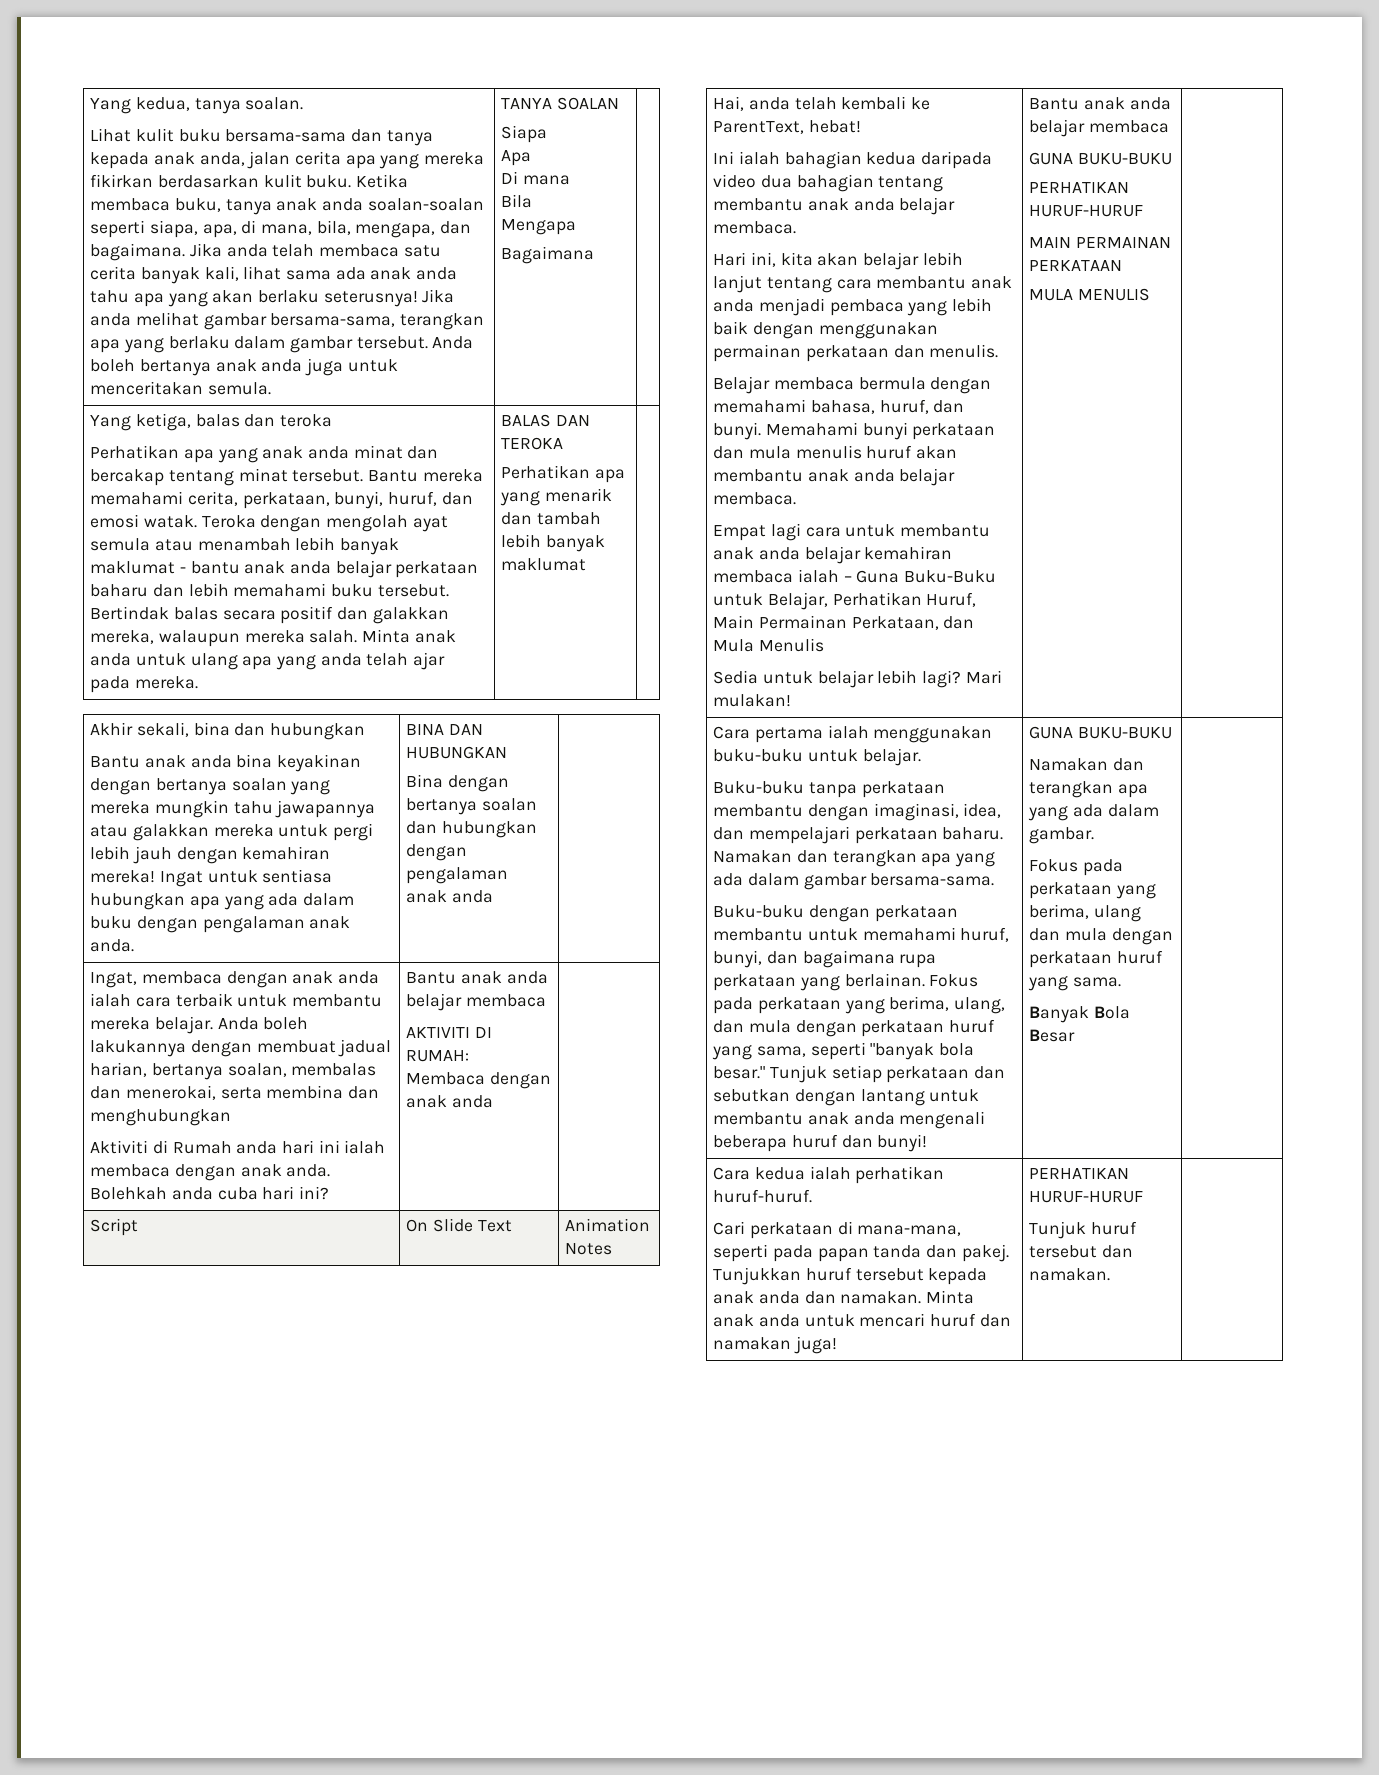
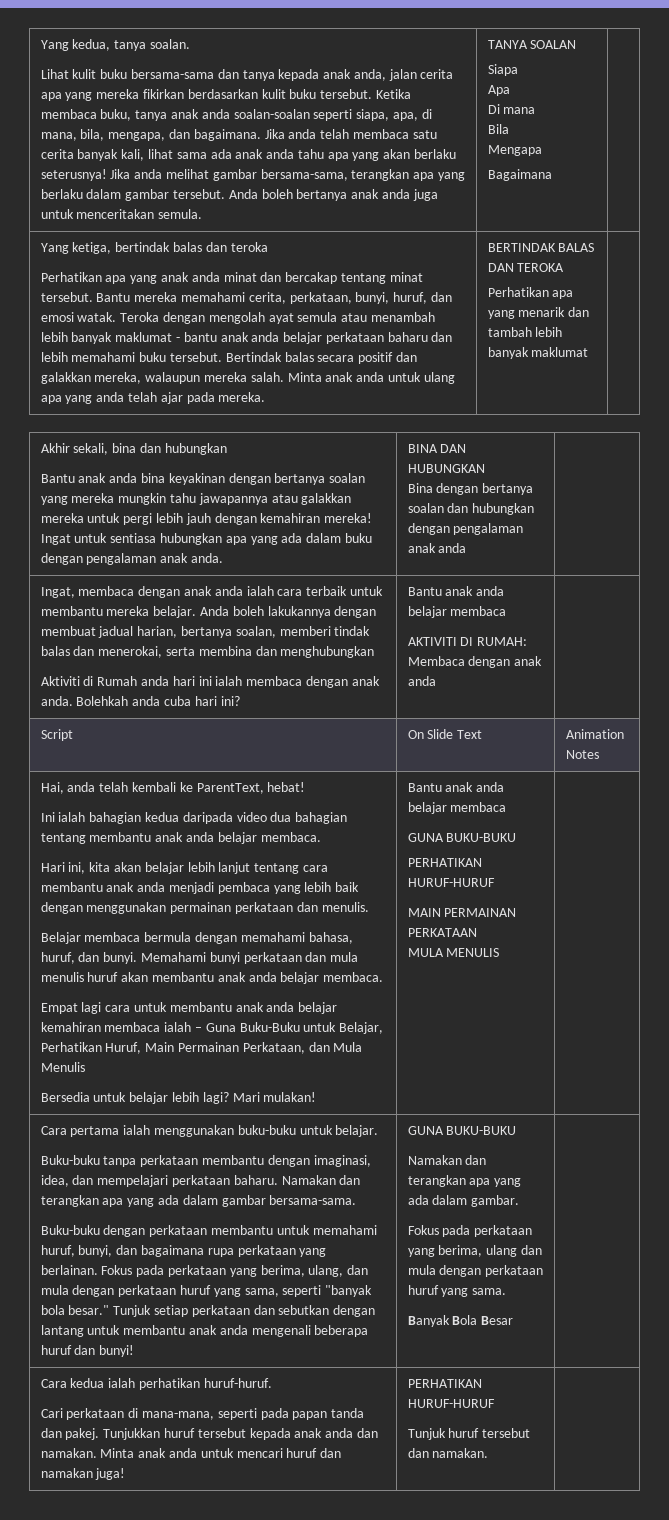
- Lihat kulit buku bersama-sama dan tanya kepada anak anda, jalan cerita apa yang mereka fikirkan berdasarkan kulit buku.
+ Lihat kulit buku bersama-sama dan tanya kepada anak anda, jalan cerita apa yang mereka fikirkan berdasarkan kulit buku tersebut.
- Yang ketiga, balas dan teroka
+ Yang ketiga, bertindak balas dan teroka
- BALAS DAN TEROKA
+ BERTINDAK BALAS DAN TEROKA
- Anda boleh lakukannya dengan membuat jadual harian, bertanya soalan, membalas dan menerokai, serta membina dan menghubungkan
+ Anda boleh lakukannya dengan membuat jadual harian, bertanya soalan, memberi tindak balas dan menerokai, serta membina dan menghubungkan
- Sedia untuk belajar lebih lagi?
+ Bersedia untuk belajar lebih lagi?

